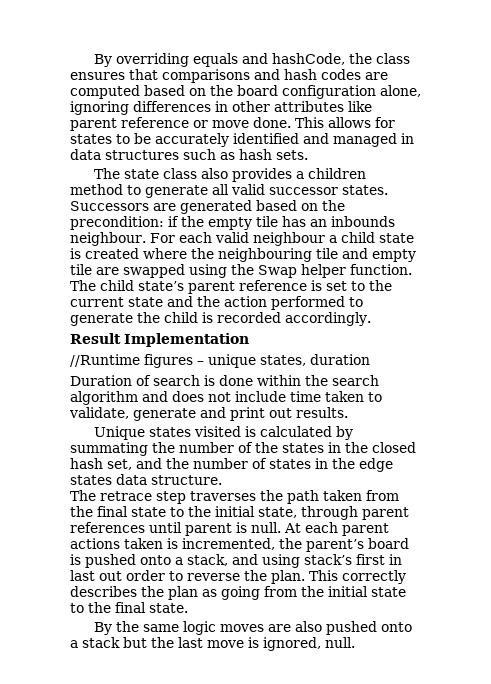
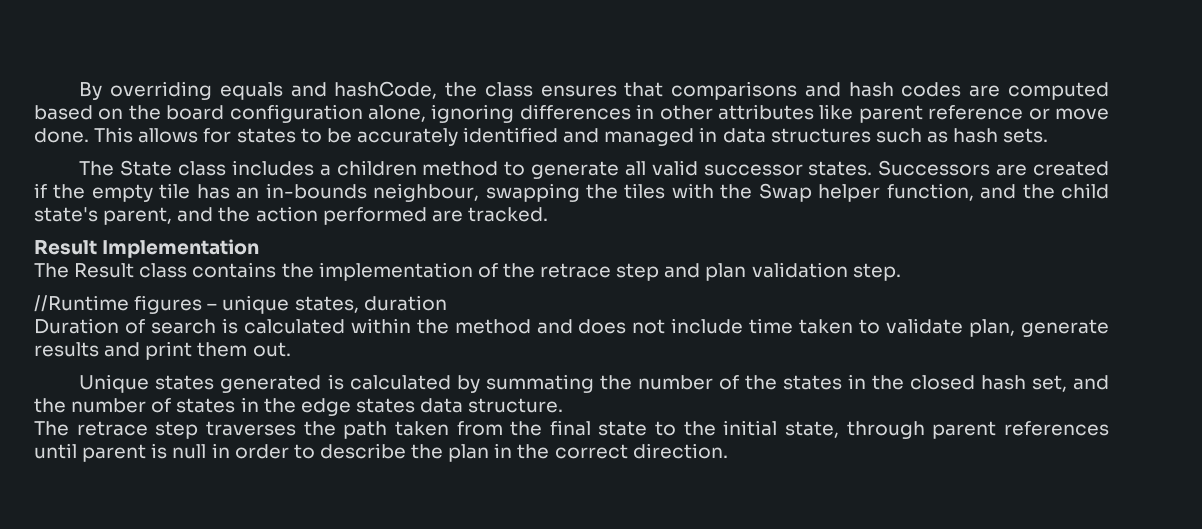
- The state class also provides a children method to generate all valid successor states.
+ The State class includes a children method to generate all valid successor states.
- Successors are generated based on the precondition: if the empty tile has an inbounds neighbour. For each valid neighbour a child state is created where the neighbouring tile and empty tile are swapped using the Swap helper function. The child state’s parent reference is set to the current state and the action performed to generate the child is recorded accordingly.
+ Successors are created if the empty tile has an in-bounds neighbour, swapping the tiles with the Swap helper function, and the child state's parent, and the action performed are tracked.
  Result Implementation
+ The Result class contains the implementation of the retrace step and plan validation step.
- Duration of search is done within the search algorithm and does not include time taken to validate, generate and print out results.
+ Duration of search is calculated within the method and does not include time taken to validate plan, generate results and print them out.
- Unique states visited is calculated by summating the number of the states in the closed hash set, and the number of states in the edge states data structure.
+ Unique states generated is calculated by summating the number of the states in the closed hash set, and the number of states in the edge states data structure.
- The retrace step traverses the path taken from the final state to the initial state, through parent references until parent is null. At each parent actions taken is incremented, the parent’s board is pushed onto a stack, and using stack’s first in last out order to reverse the plan. This correctly describes the plan as going from the initial state to the final state.
- By the same logic moves are also pushed onto a stack but the last move is ignored, null.
+ The retrace step traverses the path taken from the final state to the initial state, through parent references until parent is null in order to describe the plan in the correct direction.

